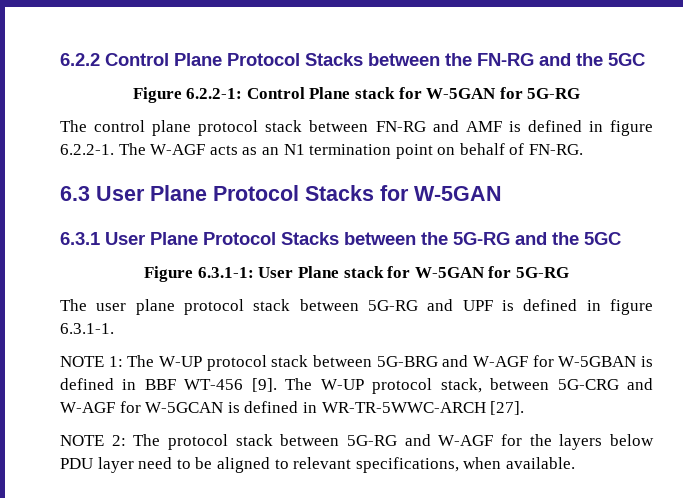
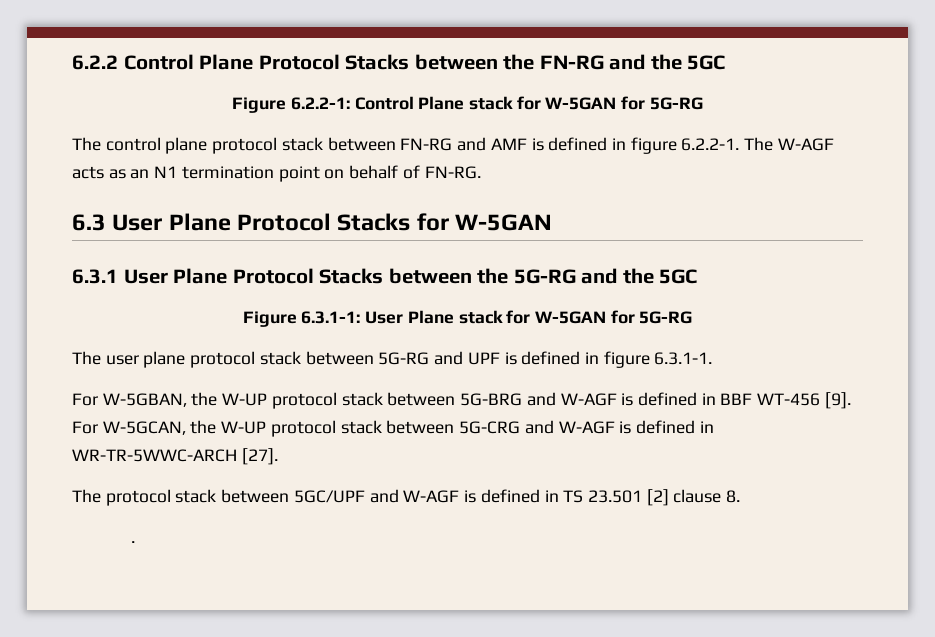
- NOTE 1: The W-UP protocol stack between 5G-BRG and W-AGF for W-5GBAN is defined in BBF WT-456 [9].
+ For W-5GBAN, the W-UP protocol stack between 5G-BRG and W-AGF is defined in BBF WT-456 [9].
- The W-UP protocol stack, between 5G-CRG and W-AGF for W-5GCAN is defined in WR-TR-5WWC-ARCH [27].
+ For W-5GCAN, the W-UP protocol stack between 5G-CRG and W-AGF is defined in WR-TR-5WWC-ARCH [27].
- NOTE 2: The protocol stack between 5G-RG and W-AGF for the layers below PDU layer need to be aligned to relevant specifications, when available.
+ The protocol stack between 5GC/UPF and W-AGF is defined in TS 23.501 [2] clause 8.
+ .

